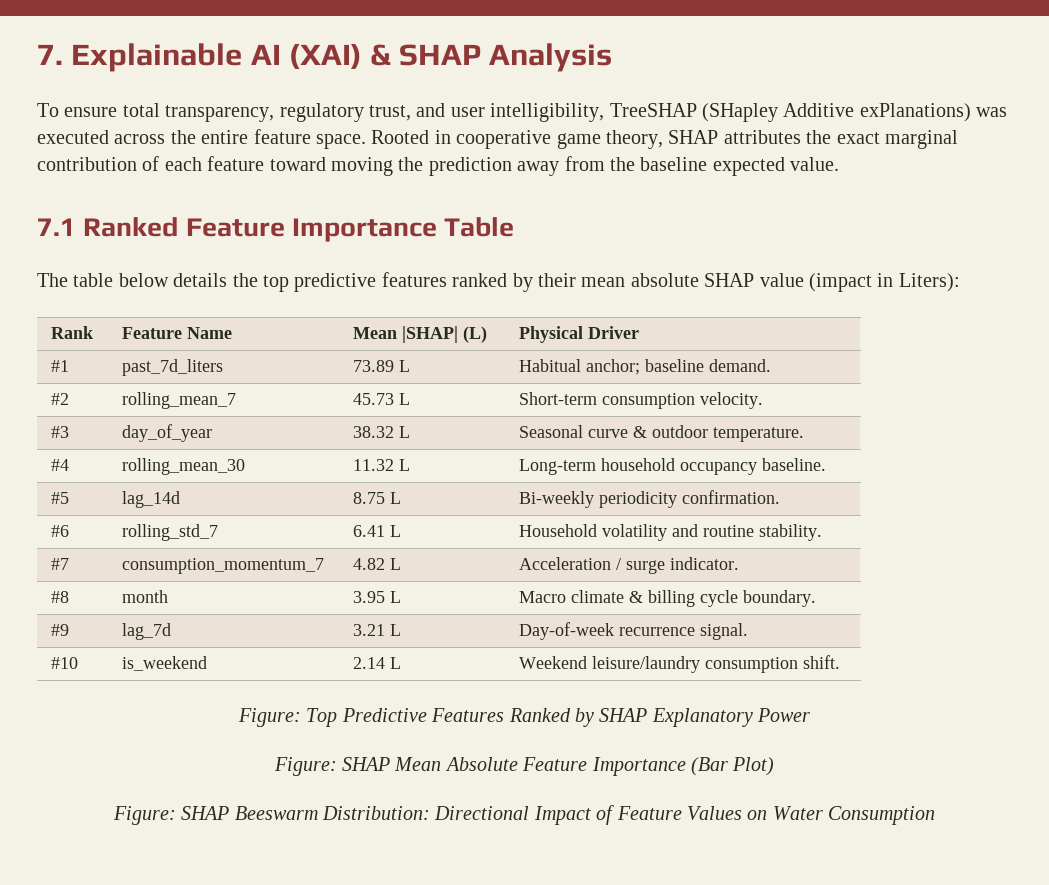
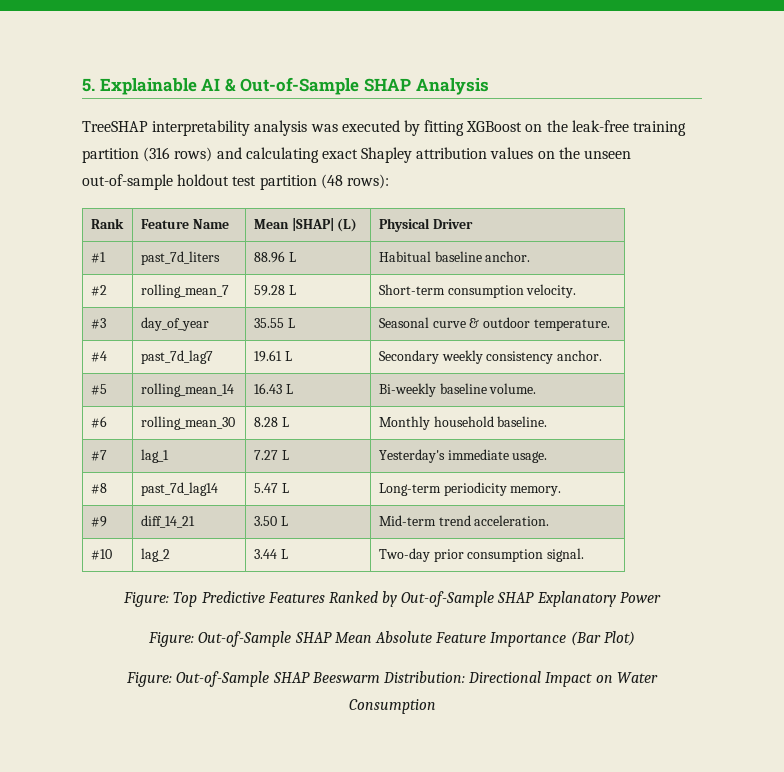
- 7. Explainable AI (XAI) & SHAP Analysis
+ 5. Explainable AI & Out-of-Sample SHAP Analysis
- To ensure total transparency, regulatory trust, and user intelligibility, TreeSHAP (SHapley Additive exPlanations) was executed across the entire feature space. Rooted in cooperative game theory, SHAP attributes the exact marginal contribution of each feature toward moving the prediction away from the baseline expected value.
- 7.1 Ranked Feature Importance Table
- The table below details the top predictive features ranked by their mean absolute SHAP value (impact in Liters):
+ TreeSHAP interpretability analysis was executed by fitting XGBoost on the leak-free training partition (316 rows) and calculating exact Shapley attribution values on the unseen out-of-sample holdout test partition (48 rows):
- #1 | past_7d_liters | 73.89 L | Habitual anchor; baseline demand.
+ #1 | past_7d_liters | 88.96 L | Habitual baseline anchor.
- #2 | rolling_mean_7 | 45.73 L | Short-term consumption velocity.
+ #2 | rolling_mean_7 | 59.28 L | Short-term consumption velocity.
- #3 | day_of_year | 38.32 L | Seasonal curve & outdoor temperature.
+ #3 | day_of_year | 35.55 L | Seasonal curve & outdoor temperature.
- #4 | rolling_mean_30 | 11.32 L | Long-term household occupancy baseline.
- #5 | lag_14d | 8.75 L | Bi-weekly periodicity confirmation.
- #6 | rolling_std_7 | 6.41 L | Household volatility and routine stability.
- #7 | consumption_momentum_7 | 4.82 L | Acceleration / surge indicator.
- #8 | month | 3.95 L | Macro climate & billing cycle boundary.
+ #4 | past_7d_lag7 | 19.61 L | Secondary weekly consistency anchor.
+ #5 | rolling_mean_14 | 16.43 L | Bi-weekly baseline volume.
+ #6 | rolling_mean_30 | 8.28 L | Monthly household baseline.
+ #7 | lag_1 | 7.27 L | Yesterday's immediate usage.
+ #8 | past_7d_lag14 | 5.47 L | Long-term periodicity memory.
- #9 | lag_7d | 3.21 L | Day-of-week recurrence signal.
+ #9 | diff_14_21 | 3.50 L | Mid-term trend acceleration.
- #10 | is_weekend | 2.14 L | Weekend leisure/laundry consumption shift.
+ #10 | lag_2 | 3.44 L | Two-day prior consumption signal.
- Figure: Top Predictive Features Ranked by SHAP Explanatory Power
+ Figure: Top Predictive Features Ranked by Out-of-Sample SHAP Explanatory Power
- Figure: SHAP Mean Absolute Feature Importance (Bar Plot)
+ Figure: Out-of-Sample SHAP Mean Absolute Feature Importance (Bar Plot)
- Figure: SHAP Beeswarm Distribution: Directional Impact of Feature Values on Water Consumption
+ Figure: Out-of-Sample SHAP Beeswarm Distribution: Directional Impact on Water Consumption

